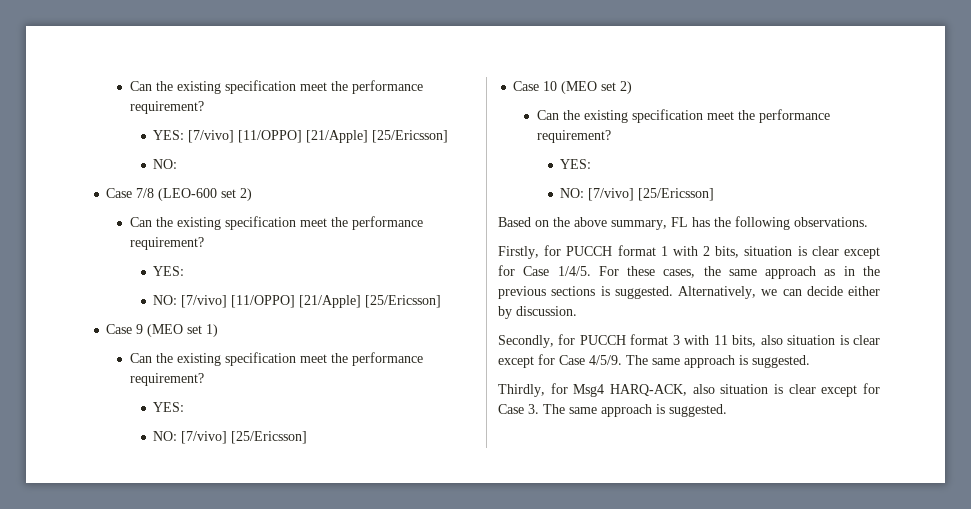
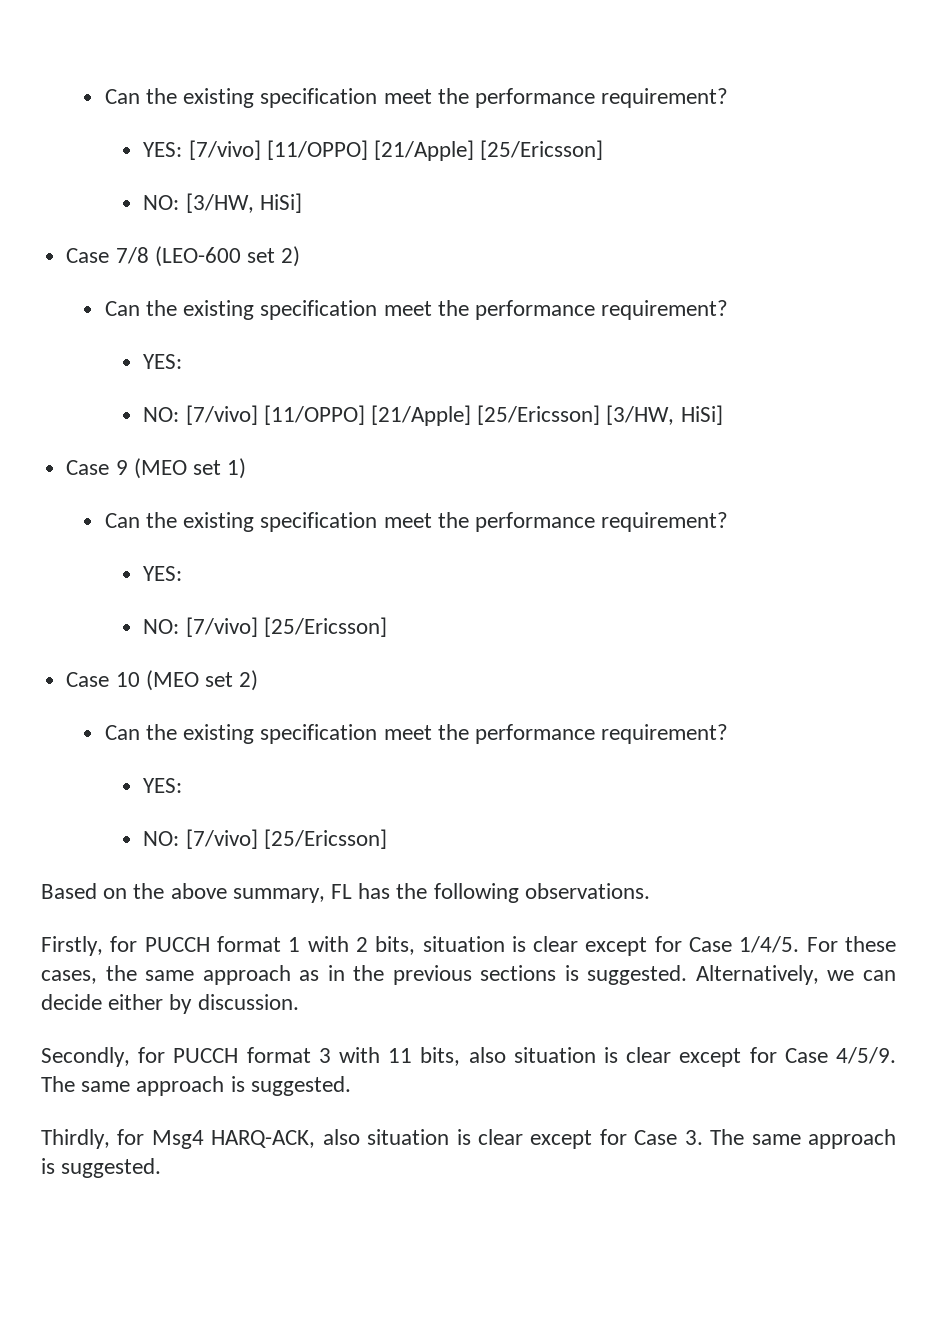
  YES: [7/vivo] [11/OPPO] [21/Apple] [25/Ericsson]
- NO:
+ NO: [3/HW, HiSi]
- NO: [7/vivo] [11/OPPO] [21/Apple] [25/Ericsson]
+ NO: [7/vivo] [11/OPPO] [21/Apple] [25/Ericsson] [3/HW, HiSi]

